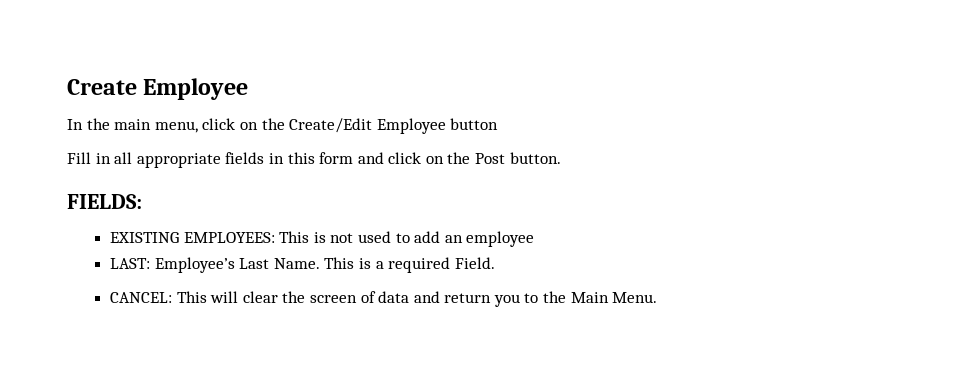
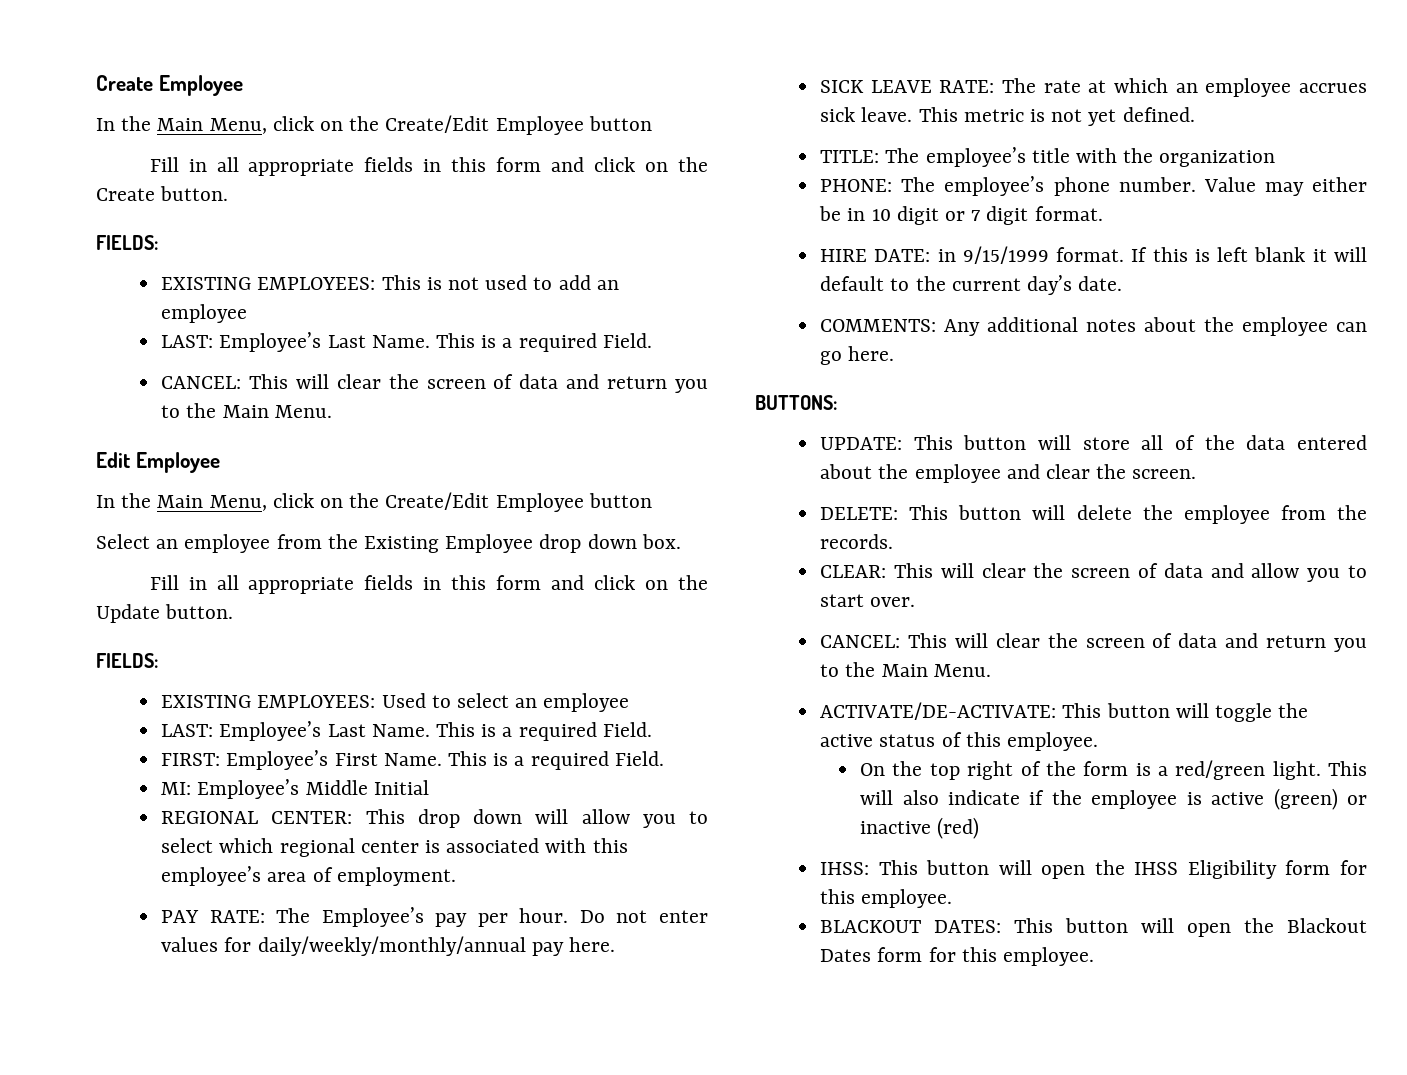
  Create Employee
- In the main menu, click on the Create/Edit Employee button
+ In the Main Menu, click on the Create/Edit Employee button
- Fill in all appropriate fields in this form and click on the Post button.
+ Fill in all appropriate fields in this form and click on the Create button.
+ Edit Employee
+ In the Main Menu, click on the Create/Edit Employee button
+ Select an employee from the Existing Employee drop down box.
+ Fill in all appropriate fields in this form and click on the Update button.
+ FIELDS:
+ EXISTING EMPLOYEES: Used to select an employee
+ LAST: Employee’s Last Name. This is a required Field.
+ FIRST: Employee’s First Name. This is a required Field.
+ MI: Employee’s Middle Initial
+ REGIONAL CENTER: This drop down will allow you to select which regional center is associated with this employee’s area of employment.
+ PAY RATE: The Employee’s pay per hour. Do not enter values for daily/weekly/monthly/annual pay here.
+ SICK LEAVE RATE: The rate at which an employee accrues sick leave. This metric is not yet defined.
+ TITLE: The employee’s title with the organization
+ PHONE: The employee’s phone number. Value may either be in 10 digit or 7 digit format.
+ HIRE DATE: in 9/15/1999 format. If this is left blank it will default to the current day’s date.
+ COMMENTS: Any additional notes about the employee can go here.
+ BUTTONS:
+ UPDATE: This button will store all of the data entered about the employee and clear the screen.
+ DELETE: This button will delete the employee from the records.
+ CLEAR: This will clear the screen of data and allow you to start over.
+ CANCEL: This will clear the screen of data and return you to the Main Menu.
+ ACTIVATE/DE-ACTIVATE: This button will toggle the active status of this employee.
+ On the top right of the form is a red/green light. This will also indicate if the employee is active (green) or inactive (red)
+ IHSS: This button will open the IHSS Eligibility form for this employee.
+ BLACKOUT DATES: This button will open the Blackout Dates form for this employee.

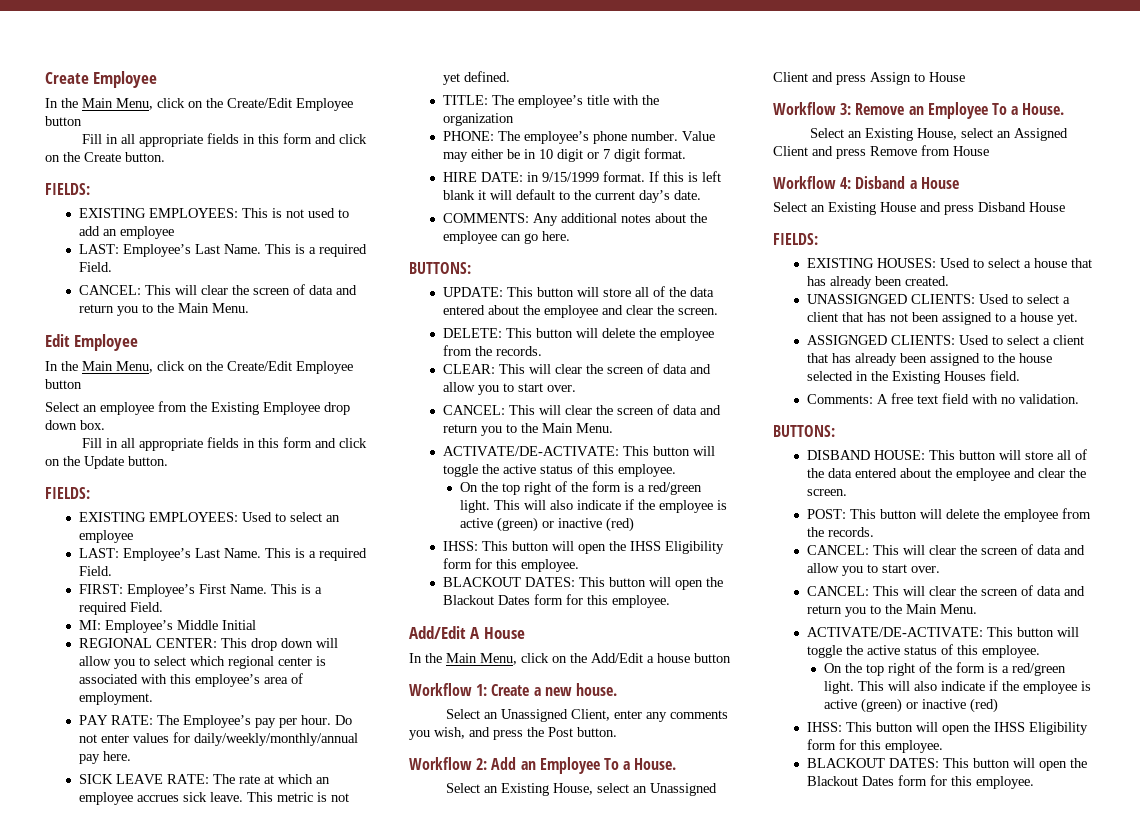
+ Add/Edit A House
+ In the Main Menu, click on the Add/Edit a house button
+ Workflow 1: Create a new house.
+ Select an Unassigned Client, enter any comments you wish, and press the Post button.
+ Workflow 2: Add an Employee To a House.
+ Select an Existing House, select an Unassigned Client and press Assign to House
+ Workflow 3: Remove an Employee To a House.
+ Select an Existing House, select an Assigned Client and press Remove from House
+ Workflow 4: Disband a House
+ Select an Existing House and press Disband House
+ FIELDS:
+ EXISTING HOUSES: Used to select a house that has already been created.
+ UNASSIGNGED CLIENTS: Used to select a client that has not been assigned to a house yet.
+ ASSIGNGED CLIENTS: Used to select a client that has already been assigned to the house selected in the Existing Houses field.
+ Comments: A free text field with no validation.
+ BUTTONS:
+ DISBAND HOUSE: This button will store all of the data entered about the employee and clear the screen.
+ POST: This button will delete the employee from the records.
+ CANCEL: This will clear the screen of data and allow you to start over.
+ CANCEL: This will clear the screen of data and return you to the Main Menu.
+ ACTIVATE/DE-ACTIVATE: This button will toggle the active status of this employee.
+ On the top right of the form is a red/green light. This will also indicate if the employee is active (green) or inactive (red)
+ IHSS: This button will open the IHSS Eligibility form for this employee.
+ BLACKOUT DATES: This button will open the Blackout Dates form for this employee.

